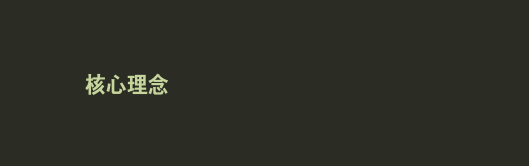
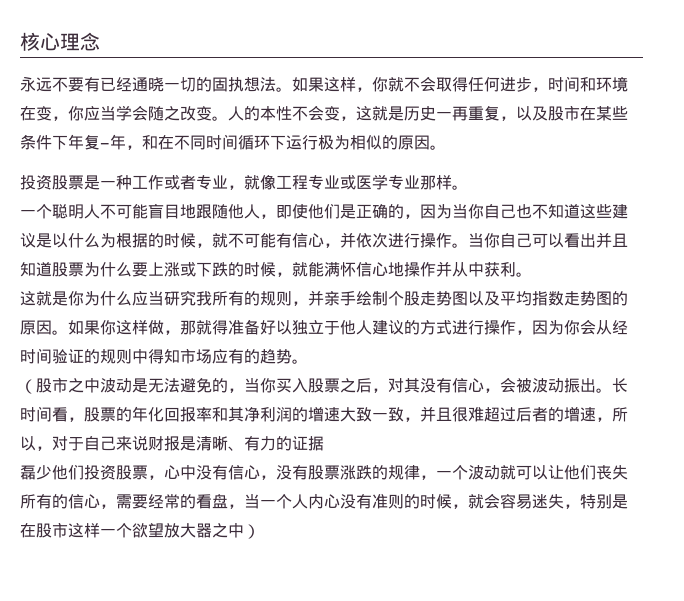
+ 永远不要有已经通晓一切的固执想法。如果这样，你就不会取得任何进步，时间和环境在变，你应当学会随之改变。人的本性不会变，这就是历史一再重复，以及股市在某些条件下年复—年，和在不同时间循环下运行极为相似的原因。
+ 投资股票是一种工作或者专业，就像工程专业或医学专业那样。
+ 一个聪明人不可能盲目地跟随他人，即使他们是正确的，因为当你自己也不知道这些建议是以什么为根据的时候，就不可能有信心，并依次进行操作。当你自己可以看出并且知道股票为什么要上涨或下跌的时候，就能满怀信心地操作并从中获利。
+ 这就是你为什么应当研究我所有的规则，并亲手绘制个股走势图以及平均指数走势图的原因。如果你这样做，那就得准备好以独立于他人建议的方式进行操作，因为你会从经时间验证的规则中得知市场应有的趋势。
+ （股市之中波动是无法避免的，当你买入股票之后，对其没有信心，会被波动振出。长时间看，股票的年化回报率和其净利润的增速大致一致，并且很难超过后者的增速，所以，对于自己来说财报是清晰、有力的证据
+ 磊少他们投资股票，心中没有信心，没有股票涨跌的规律，一个波动就可以让他们丧失所有的信心，需要经常的看盘，当一个人内心没有准则的时候，就会容易迷失，特别是在股市这样一个欲望放大器之中）

